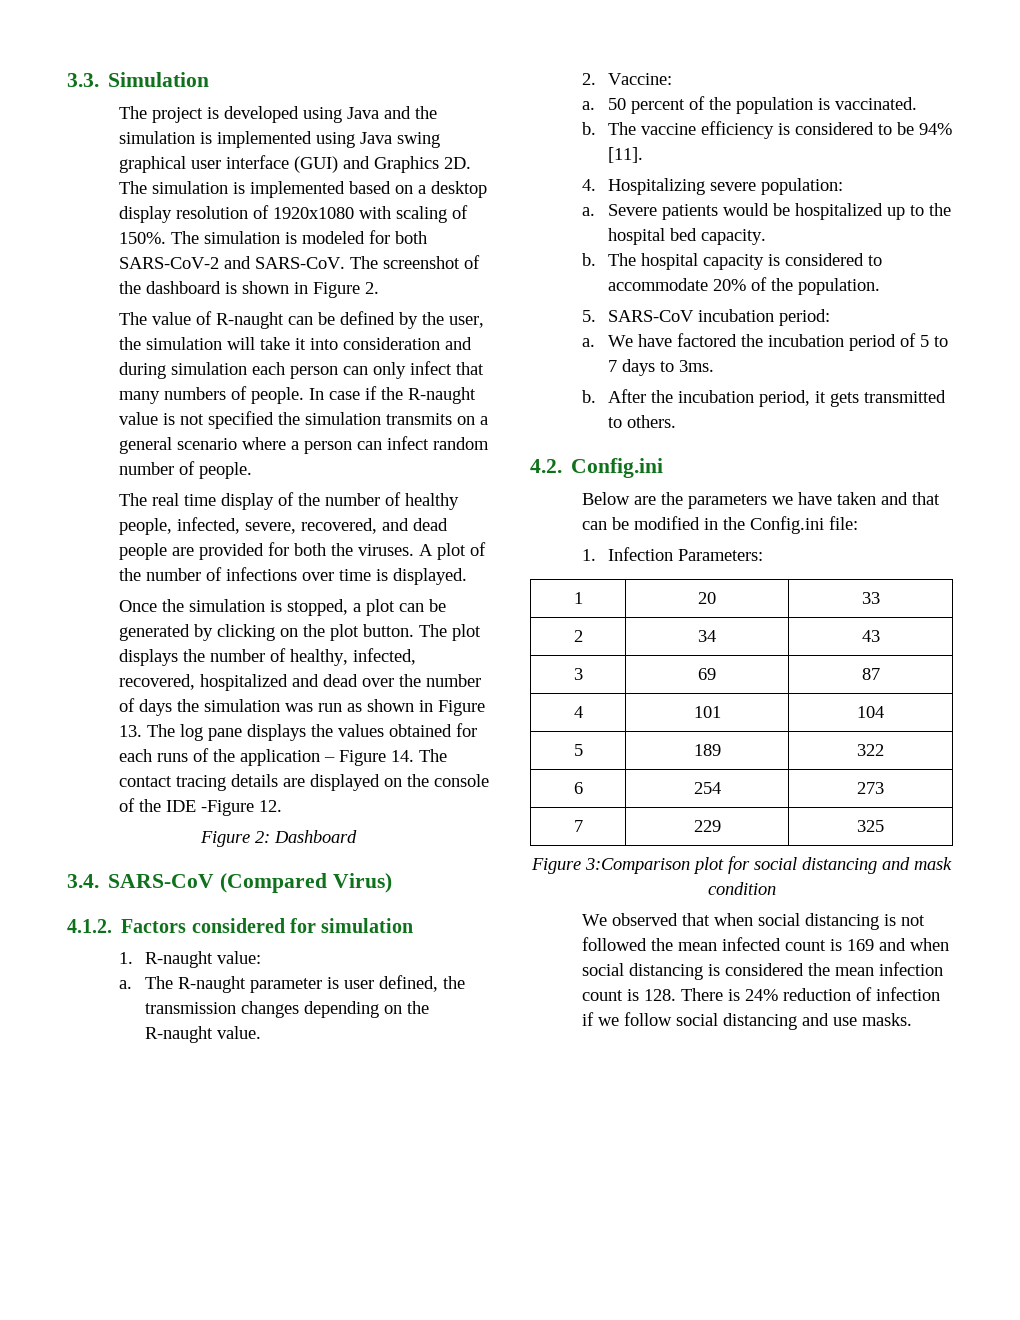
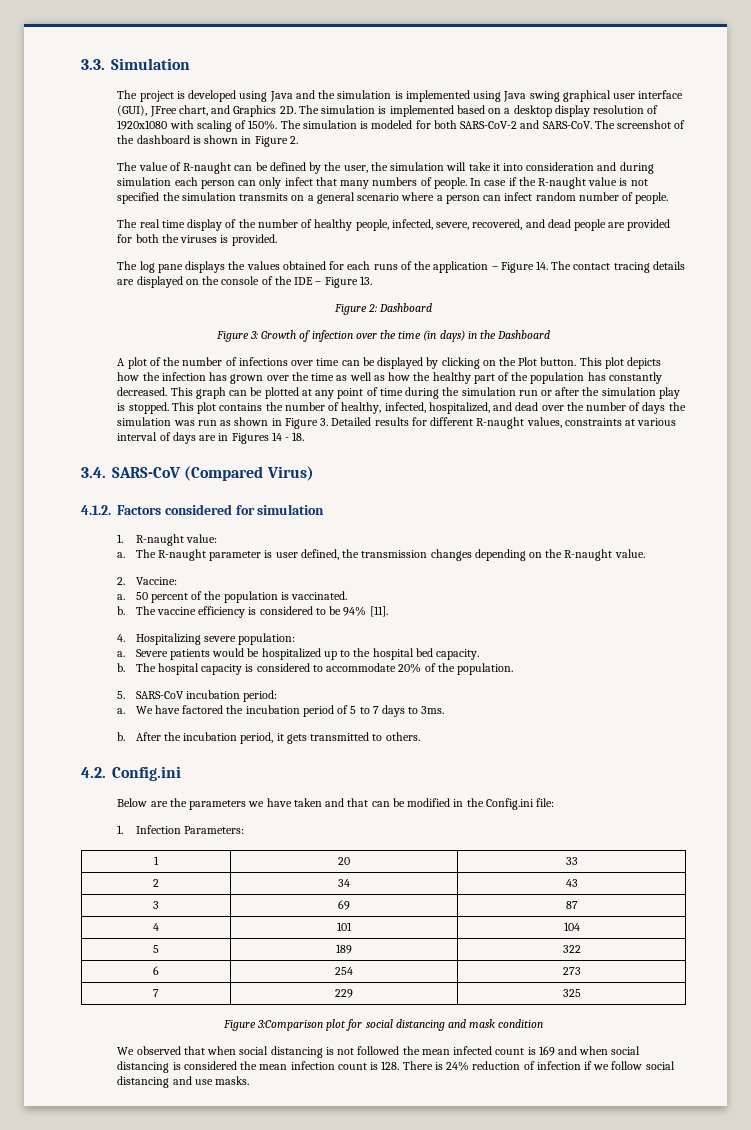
- The project is developed using Java and the simulation is implemented using Java swing graphical user interface (GUI) and Graphics 2D.
+ The project is developed using Java and the simulation is implemented using Java swing graphical user interface (GUI), JFree chart, and Graphics 2D.
- The real time display of the number of healthy people, infected, severe, recovered, and dead people are provided for both the viruses. A plot of the number of infections over time is displayed.
- Once the simulation is stopped, a plot can be generated by clicking on the plot button. The plot displays the number of healthy, infected, recovered, hospitalized and dead over the number of days the simulation was run as shown in Figure 13. The log pane displays the values obtained for each runs of the application – Figure 14. The contact tracing details are displayed on the console of the IDE -Figure 12.
+ The real time display of the number of healthy people, infected, severe, recovered, and dead people are provided for both the viruses is provided.
+ The log pane displays the values obtained for each runs of the application – Figure 14. The contact tracing details are displayed on the console of the IDE – Figure 13.
+ Figure 3: Growth of infection over the time (in days) in the Dashboard
+ A plot of the number of infections over time can be displayed by clicking on the Plot button. This plot depicts how the infection has grown over the time as well as how the healthy part of the population has constantly decreased. This graph can be plotted at any point of time during the simulation run or after the simulation play is stopped. This plot contains the number of healthy, infected, hospitalized, and dead over the number of days the simulation was run as shown in Figure 3. Detailed results for different R-naught values, constraints at various interval of days are in Figures 14 - 18.

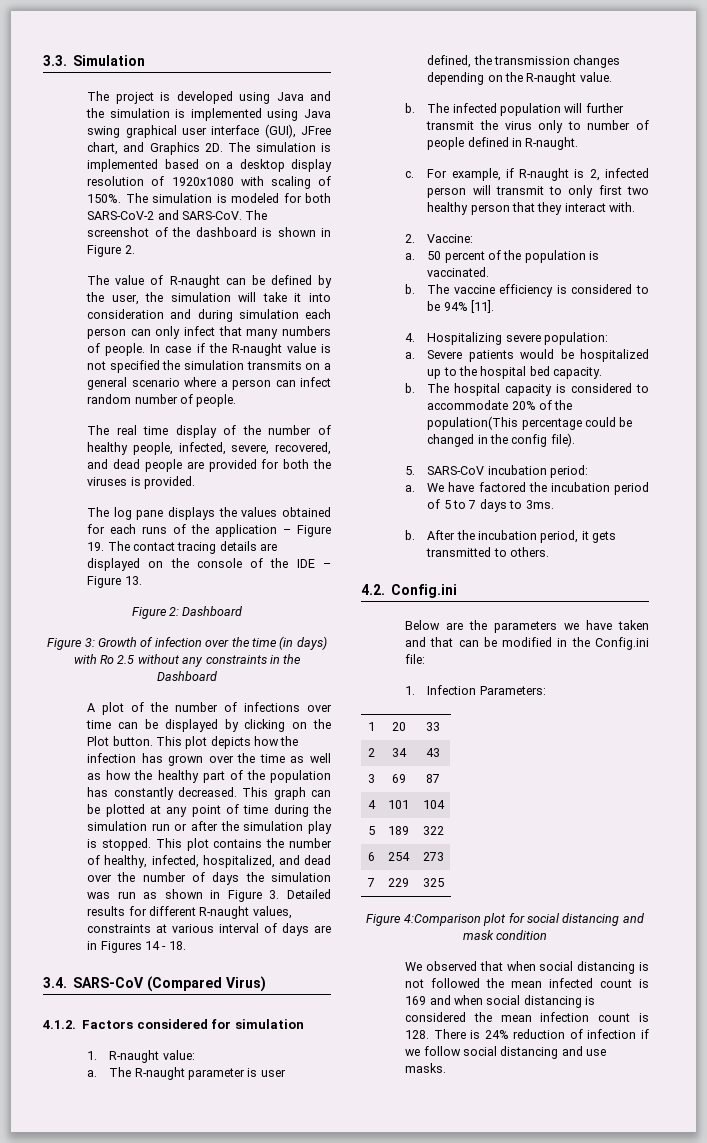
- The log pane displays the values obtained for each runs of the application – Figure 14. The contact tracing details are displayed on the console of the IDE – Figure 13.
+ The log pane displays the values obtained for each runs of the application – Figure 19. The contact tracing details are displayed on the console of the IDE – Figure 13.
- Figure 3: Growth of infection over the time (in days) in the Dashboard
+ Figure 3: Growth of infection over the time (in days) with Ro 2.5 without any constraints in the Dashboard
+ b. The infected population will further transmit the virus only to number of people defined in R-naught.
+ c. For example, if R-naught is 2, infected person will transmit to only first two healthy person that they interact with.
- The hospital capacity is considered to accommodate 20% of the population.
+ The hospital capacity is considered to accommodate 20% of the population(This percentage could be changed in the config file).
- Figure 3:Comparison plot for social distancing and mask condition
+ Figure 4:Comparison plot for social distancing and mask condition

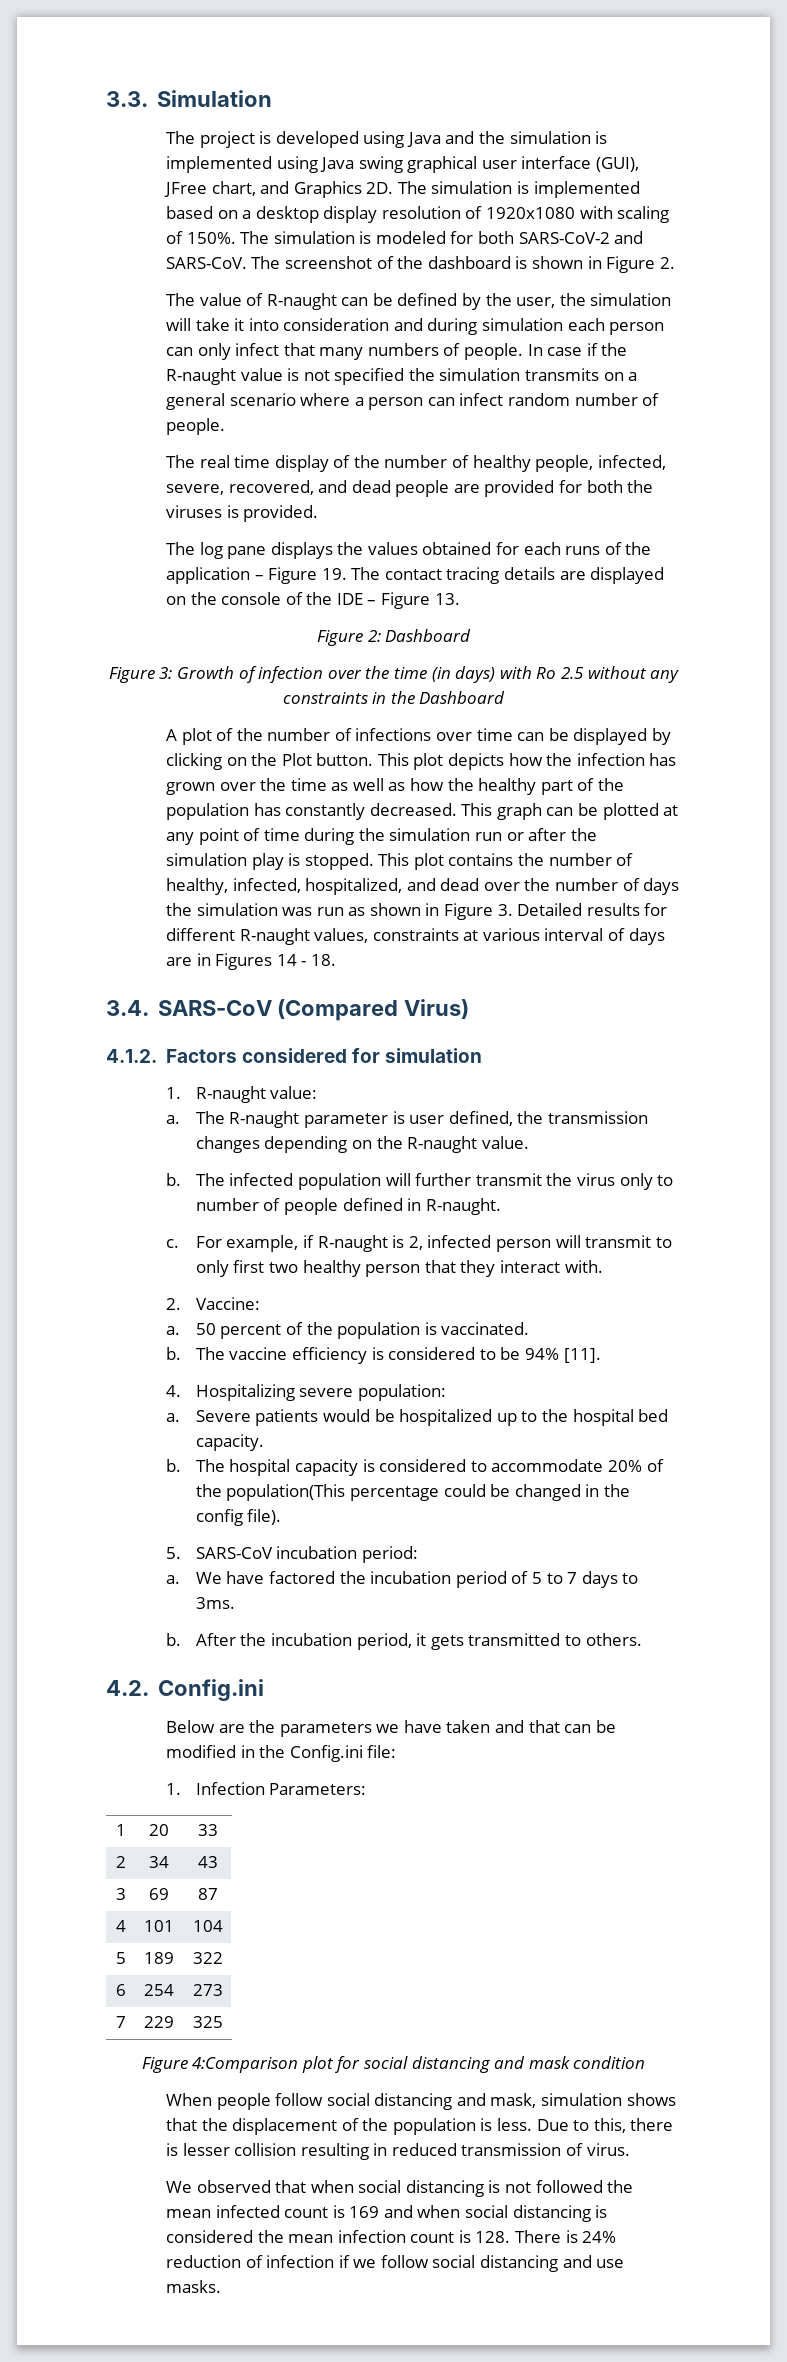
+ When people follow social distancing and mask, simulation shows that the displacement of the population is less. Due to this, there is lesser collision resulting in reduced transmission of virus.

